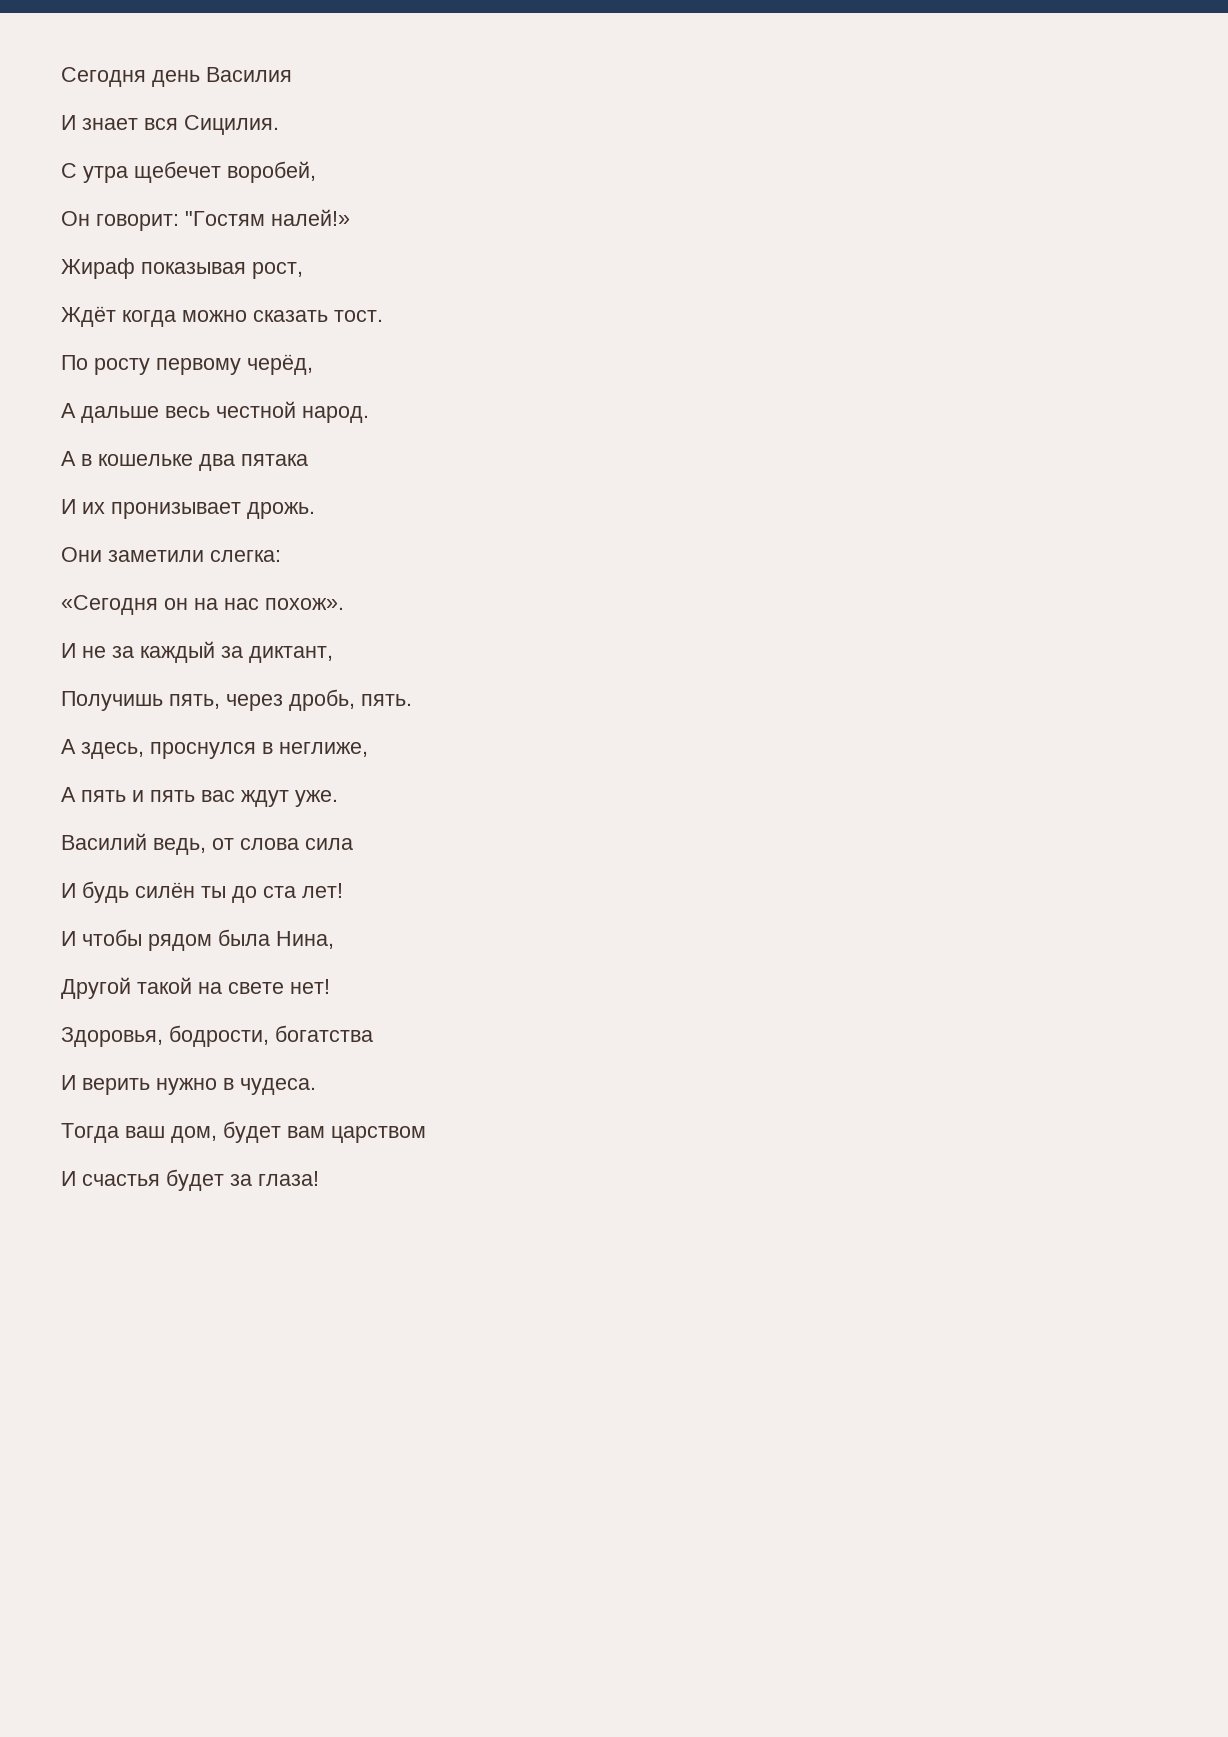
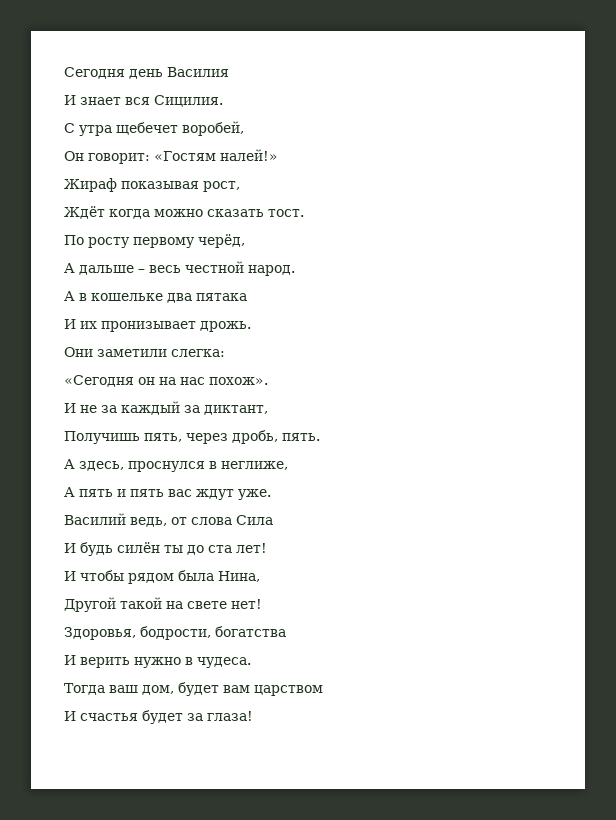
- Он говорит: "Гостям налей!»
+ Он говорит: «Гостям налей!»
- А дальше весь честной народ.
+ А дальше – весь честной народ.
- Василий ведь, от слова сила
+ Василий ведь, от слова Сила

